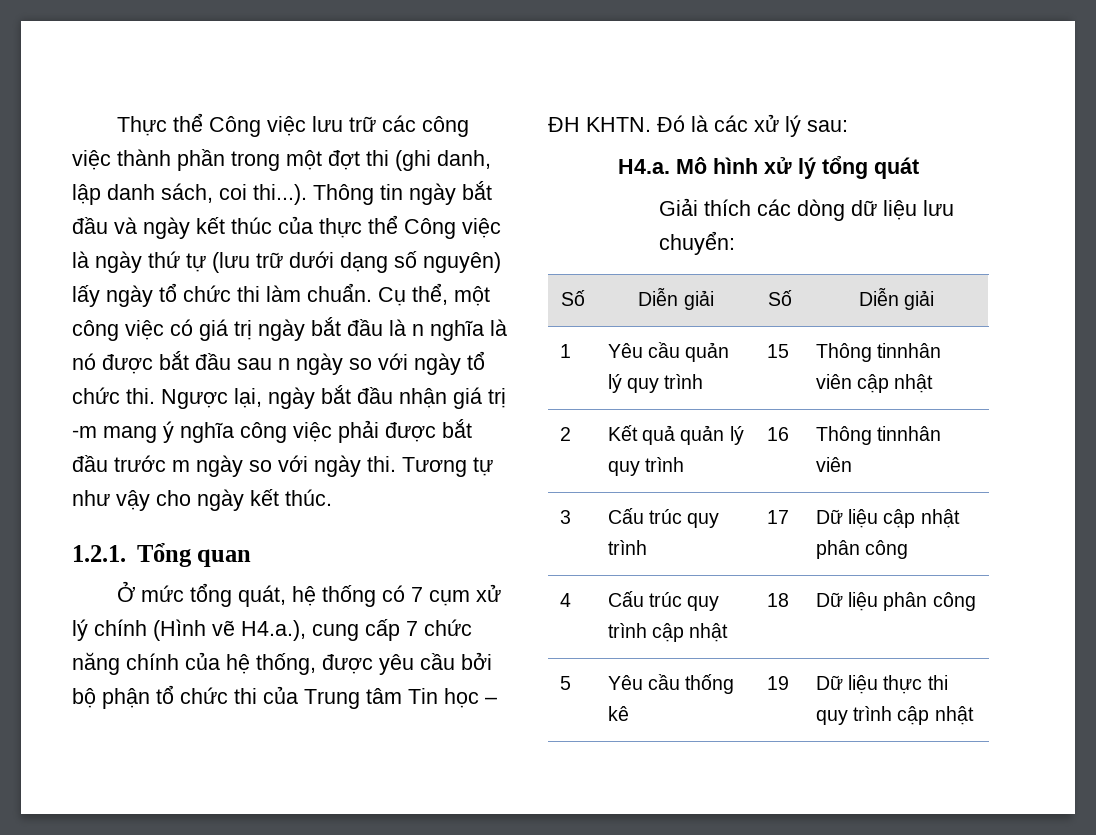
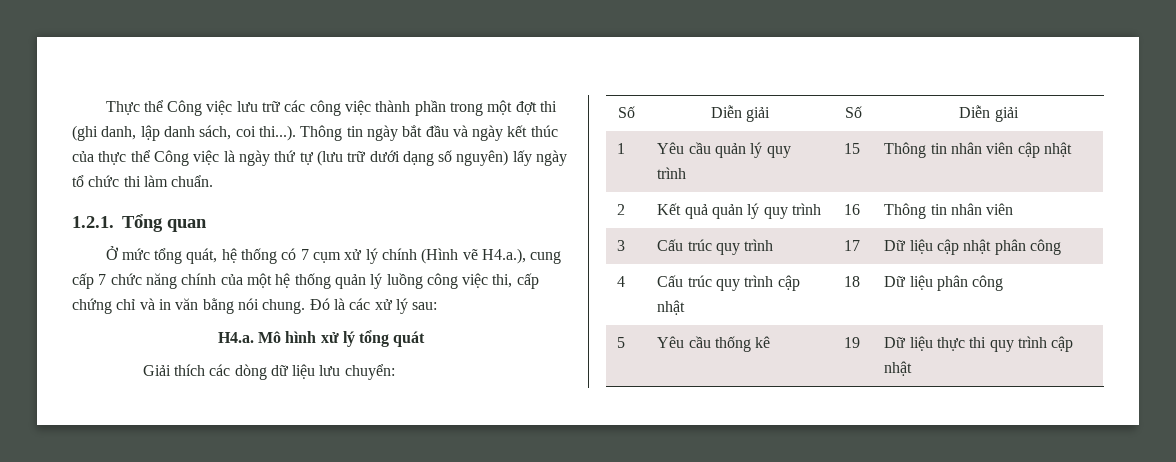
- Cụ thể, một công việc có giá trị ngày bắt đầu là n nghĩa là nó được bắt đầu sau n ngày so với ngày tổ chức thi. Ngược lại, ngày bắt đầu nhận giá trị -m mang ý nghĩa công việc phải được bắt đầu trước m ngày so với ngày thi. Tương tự như vậy cho ngày kết thúc.
- Ở mức tổng quát, hệ thống có 7 cụm xử lý chính (Hình vẽ H4.a.), cung cấp 7 chức năng chính của hệ thống, được yêu cầu bởi bộ phận tổ chức thi của Trung tâm Tin học – ĐH KHTN.
+ Ở mức tổng quát, hệ thống có 7 cụm xử lý chính (Hình vẽ H4.a.), cung cấp 7 chức năng chính của một hệ thống quản lý luồng công việc thi, cấp chứng chỉ và in văn bằng nói chung.
- 1 | Yêu cầu quản lý quy trình | 15 | Thông tinnhân viên cập nhật
+ 1 | Yêu cầu quản lý quy trình | 15 | Thông tin nhân viên cập nhật
- 2 | Kết quả quản lý quy trình | 16 | Thông tinnhân viên
+ 2 | Kết quả quản lý quy trình | 16 | Thông tin nhân viên

